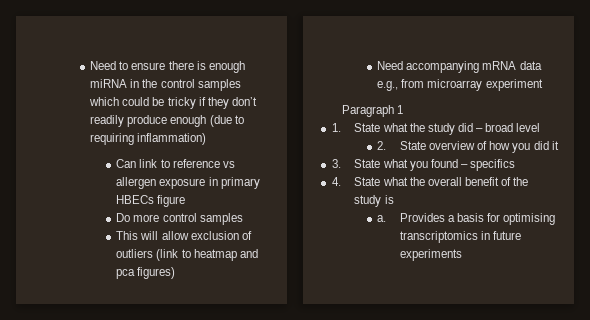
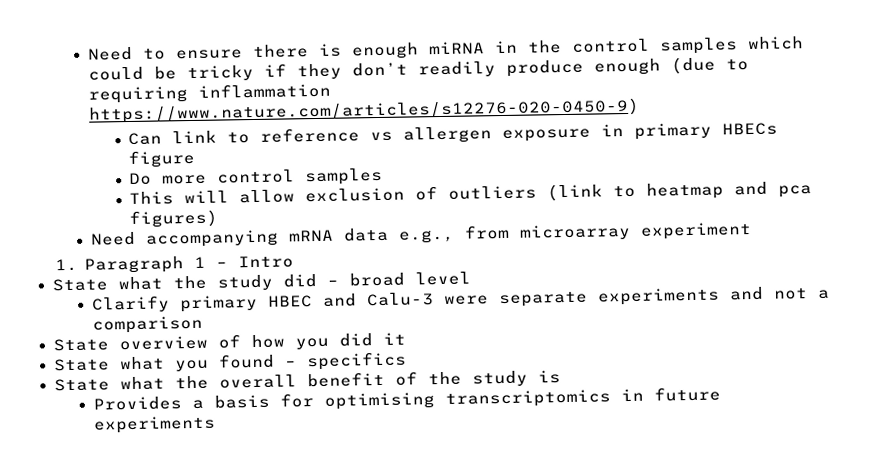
- Need to ensure there is enough miRNA in the control samples which could be tricky if they don’t readily produce enough (due to requiring inflammation)
+ Need to ensure there is enough miRNA in the control samples which could be tricky if they don’t readily produce enough (due to requiring inflammation https://www.nature.com/articles/s12276-020-0450-9)
- Paragraph 1
- 1. State what the study did – broad level
+ 1. Paragraph 1 – Intro
+ State what the study did – broad level
- 2. State overview of how you did it
+ Clarify primary HBEC and Calu-3 were separate experiments and not a comparison
+ State overview of how you did it
- 3. State what you found – specifics
+ State what you found – specifics
- 4. State what the overall benefit of the study is
+ State what the overall benefit of the study is
- a.

